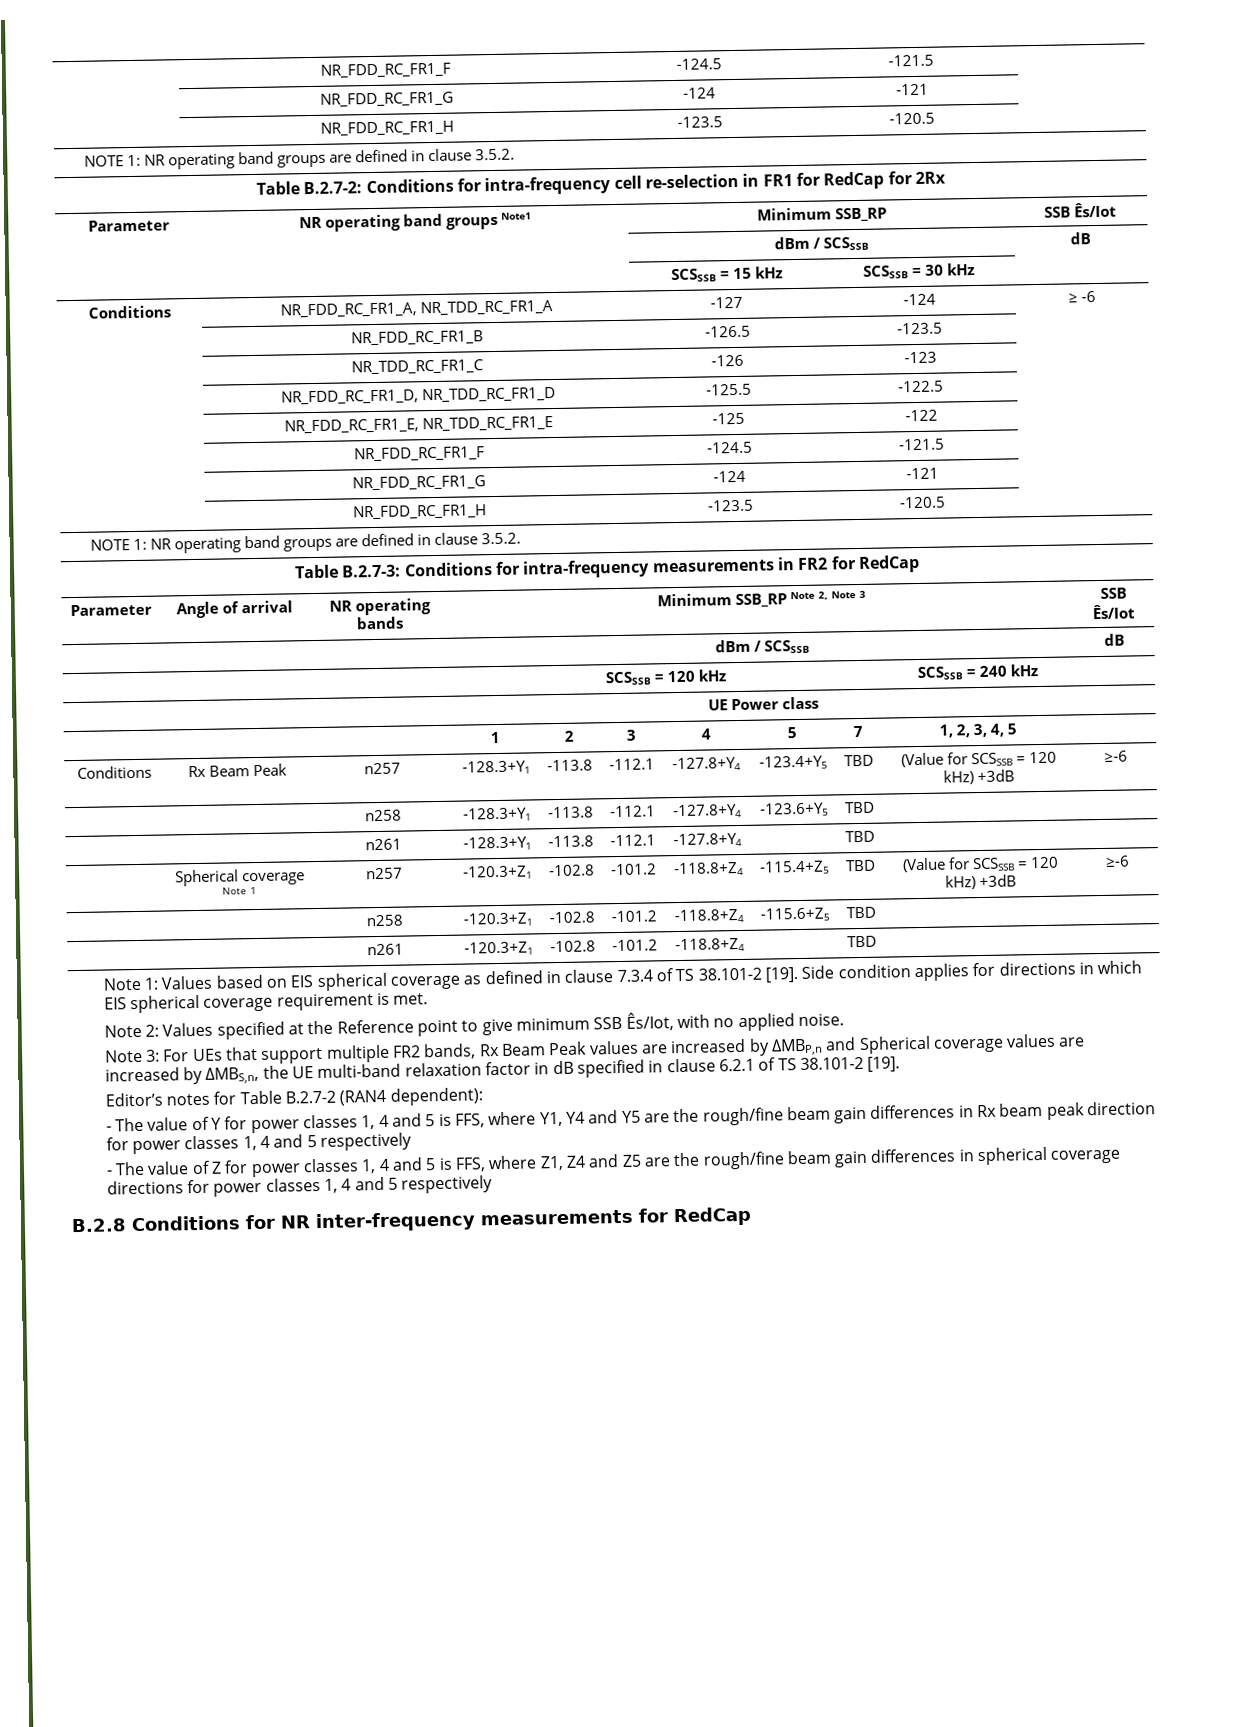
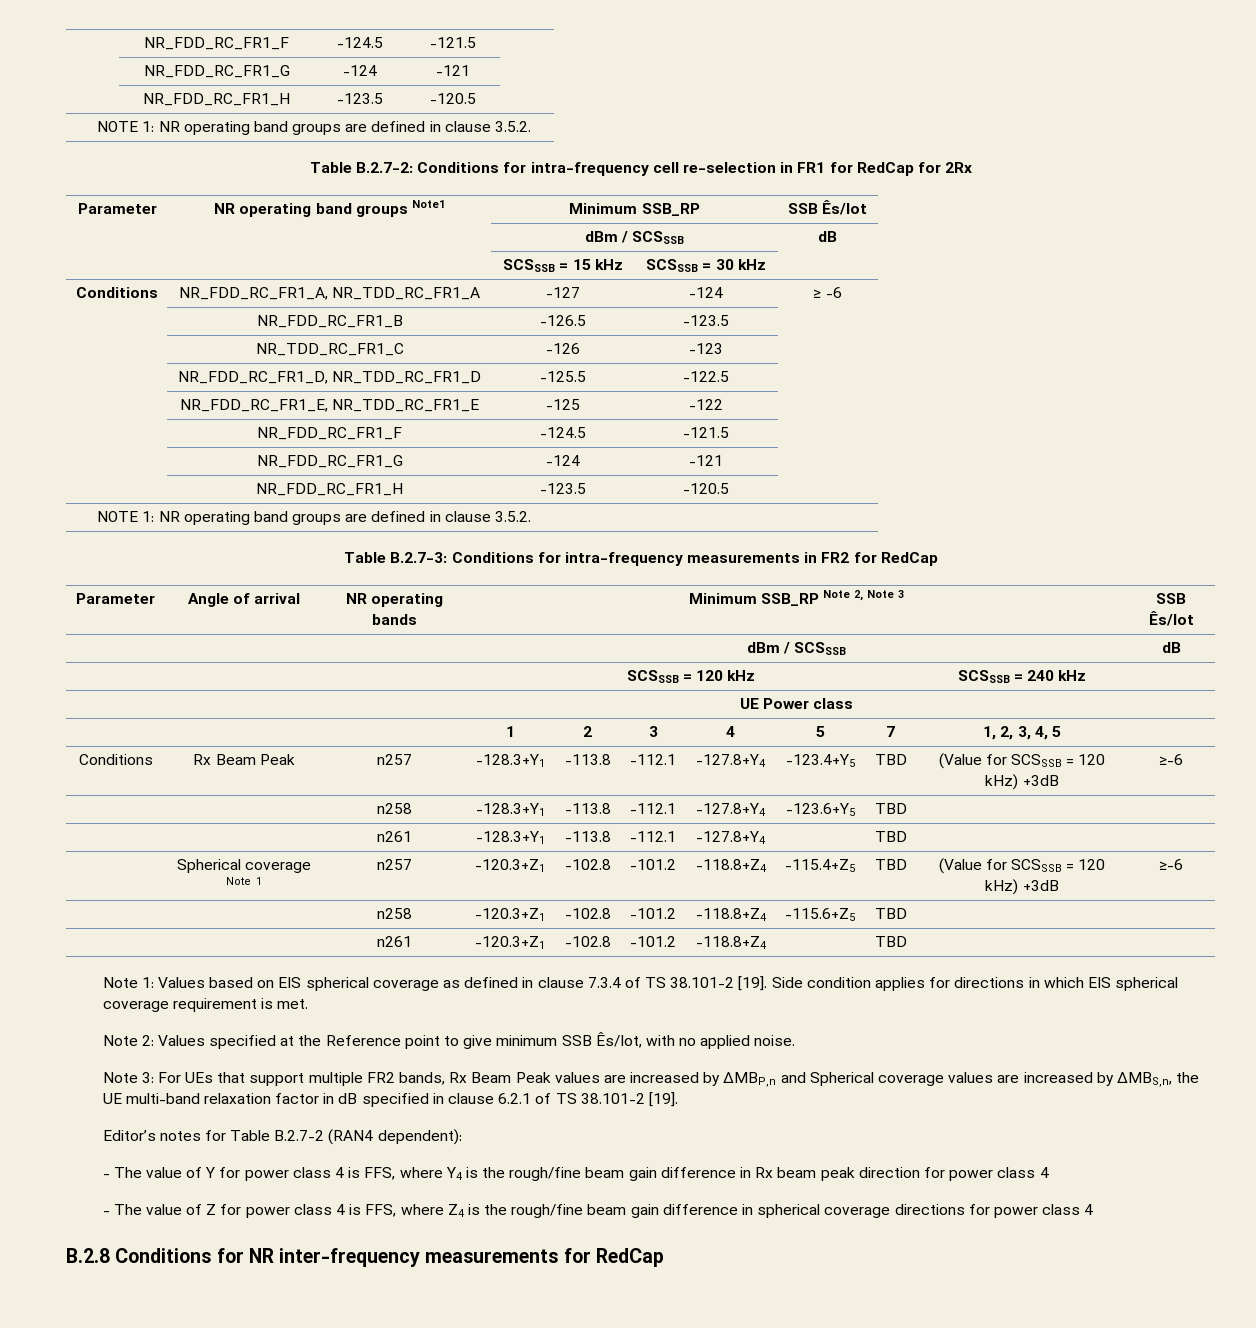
- - The value of Y for power classes 1, 4 and 5 is FFS, where Y1, Y4 and Y5 are the rough/fine beam gain differences in Rx beam peak direction for power classes 1, 4 and 5 respectively
+ - The value of Y for power class 4 is FFS, where Y4 is the rough/fine beam gain difference in Rx beam peak direction for power class 4
- - The value of Z for power classes 1, 4 and 5 is FFS, where Z1, Z4 and Z5 are the rough/fine beam gain differences in spherical coverage directions for power classes 1, 4 and 5 respectively
+ - The value of Z for power class 4 is FFS, where Z4 is the rough/fine beam gain difference in spherical coverage directions for power class 4

